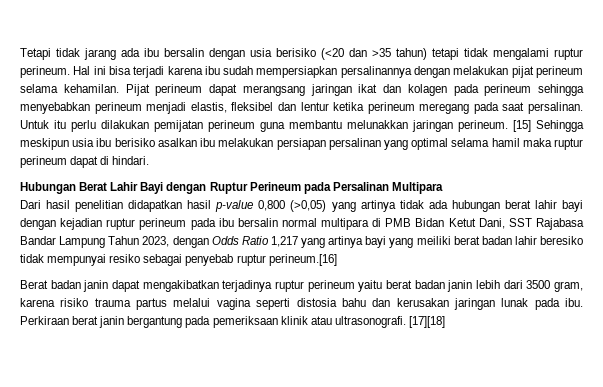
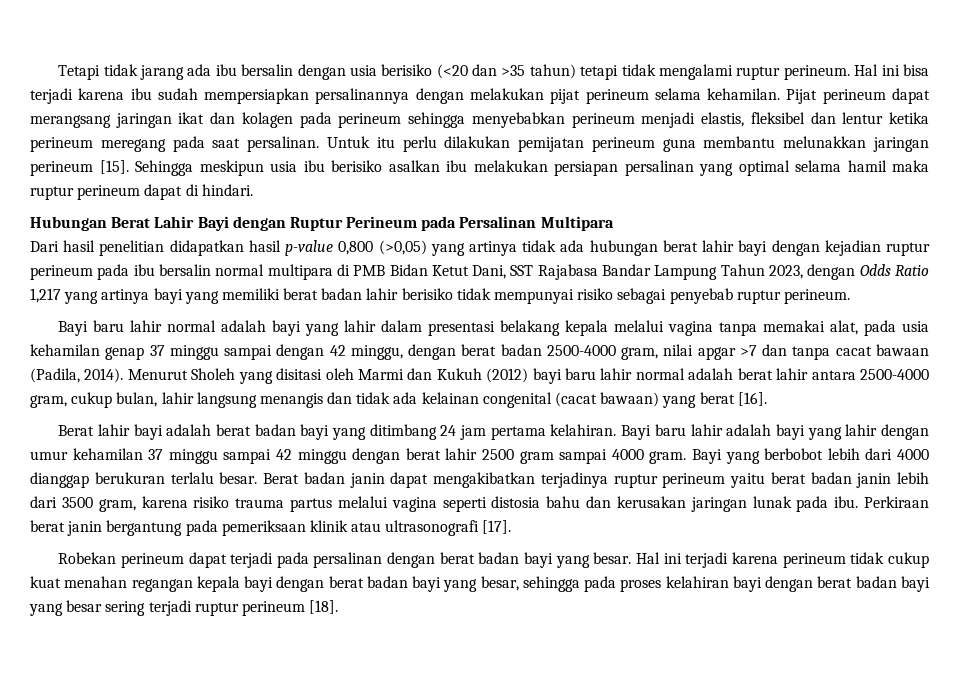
- Untuk itu perlu dilakukan pemijatan perineum guna membantu melunakkan jaringan perineum. [15] Sehingga meskipun usia ibu berisiko asalkan ibu melakukan persiapan persalinan yang optimal selama hamil maka ruptur perineum dapat di hindari.
+ Untuk itu perlu dilakukan pemijatan perineum guna membantu melunakkan jaringan perineum [15]. Sehingga meskipun usia ibu berisiko asalkan ibu melakukan persiapan persalinan yang optimal selama hamil maka ruptur perineum dapat di hindari.
- Dari hasil penelitian didapatkan hasil p-value 0,800 (>0,05) yang artinya tidak ada hubungan berat lahir bayi dengan kejadian ruptur perineum pada ibu bersalin normal multipara di PMB Bidan Ketut Dani, SST Rajabasa Bandar Lampung Tahun 2023, dengan Odds Ratio 1,217 yang artinya bayi yang meiliki berat badan lahir beresiko tidak mempunyai resiko sebagai penyebab ruptur perineum.[16]
- Berat badan janin dapat mengakibatkan terjadinya ruptur perineum yaitu berat badan janin lebih dari 3500 gram, karena risiko trauma partus melalui vagina seperti distosia bahu dan kerusakan jaringan lunak pada ibu.
+ Dari hasil penelitian didapatkan hasil p-value 0,800 (>0,05) yang artinya tidak ada hubungan berat lahir bayi dengan kejadian ruptur perineum pada ibu bersalin normal multipara di PMB Bidan Ketut Dani, SST Rajabasa Bandar Lampung Tahun 2023, dengan Odds Ratio 1,217 yang artinya bayi yang memiliki berat badan lahir berisiko tidak mempunyai risiko sebagai penyebab ruptur perineum.
+ Bayi baru lahir normal adalah bayi yang lahir dalam presentasi belakang kepala melalui vagina tanpa memakai alat, pada usia kehamilan genap 37 minggu sampai dengan 42 minggu, dengan berat badan 2500-4000 gram, nilai apgar >7 dan tanpa cacat bawaan (Padila, 2014). Menurut Sholeh yang disitasi oleh Marmi dan Kukuh (2012) bayi baru lahir normal adalah berat lahir antara 2500-4000 gram, cukup bulan, lahir langsung menangis dan tidak ada kelainan congenital (cacat bawaan) yang berat [16].
+ Berat lahir bayi adalah berat badan bayi yang ditimbang 24 jam pertama kelahiran. Bayi baru lahir adalah bayi yang lahir dengan umur kehamilan 37 minggu sampai 42 minggu dengan berat lahir 2500 gram sampai 4000 gram. Bayi yang berbobot lebih dari 4000 dianggap berukuran terlalu besar. Berat badan janin dapat mengakibatkan terjadinya ruptur perineum yaitu berat badan janin lebih dari 3500 gram, karena risiko trauma partus melalui vagina seperti distosia bahu dan kerusakan jaringan lunak pada ibu.
- Perkiraan berat janin bergantung pada pemeriksaan klinik atau ultrasonografi. [17][18]
+ Perkiraan berat janin bergantung pada pemeriksaan klinik atau ultrasonografi [17].
+ Robekan perineum dapat terjadi pada persalinan dengan berat badan bayi yang besar. Hal ini terjadi karena perineum tidak cukup kuat menahan regangan kepala bayi dengan berat badan bayi yang besar, sehingga pada proses kelahiran bayi dengan berat badan bayi yang besar sering terjadi ruptur perineum [18].

